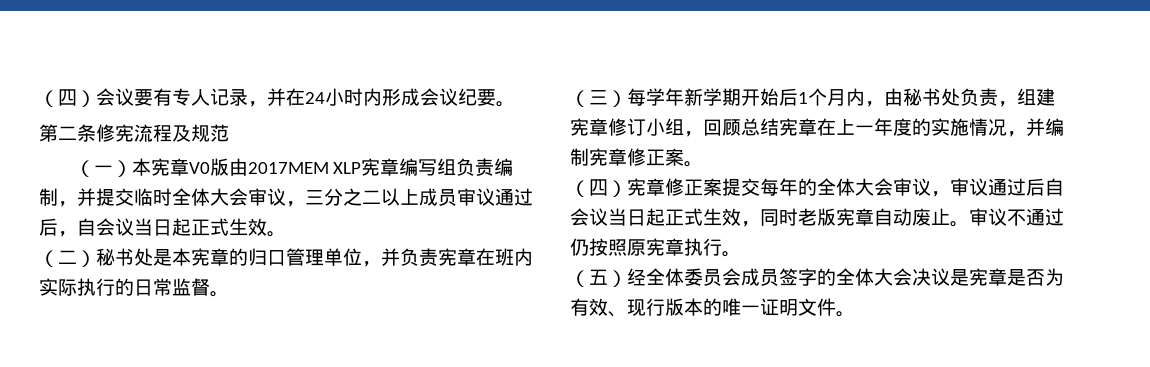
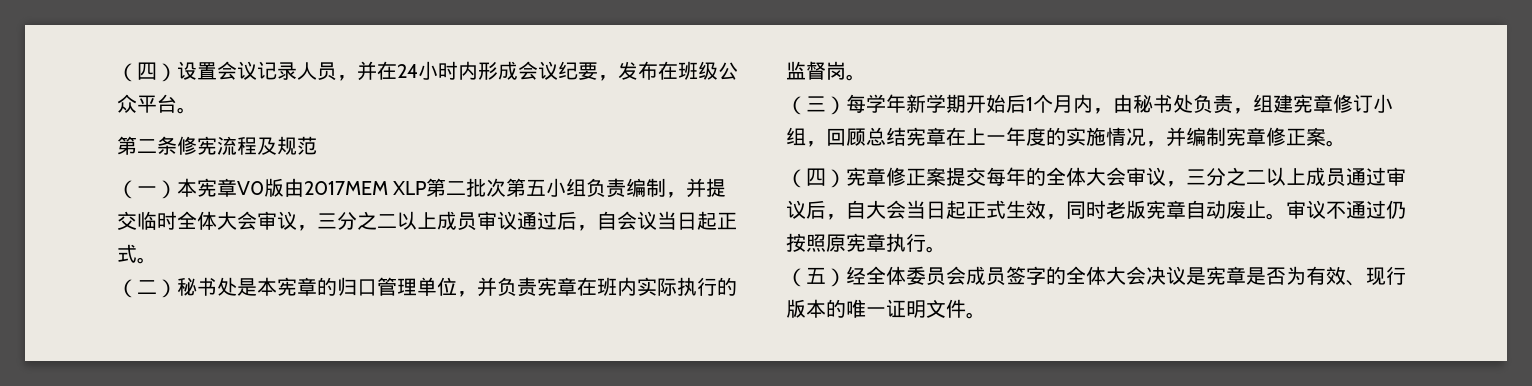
- （四）会议要有专人记录，并在24小时内形成会议纪要。
+ （四）设置会议记录人员，并在24小时内形成会议纪要，发布在班级公众平台。
- （一）本宪章V0版由2017MEM XLP宪章编写组负责编制，并提交临时全体大会审议，三分之二以上成员审议通过后，自会议当日起正式生效。
+ （一）本宪章V0版由2017MEM XLP第二批次第五小组负责编制，并提交临时全体大会审议，三分之二以上成员审议通过后，自会议当日起正式。
- （二）秘书处是本宪章的归口管理单位，并负责宪章在班内实际执行的日常监督。
+ （二）秘书处是本宪章的归口管理单位，并负责宪章在班内实际执行的监督岗。
- （四）宪章修正案提交每年的全体大会审议，审议通过后自会议当日起正式生效，同时老版宪章自动废止。
+ （四）宪章修正案提交每年的全体大会审议，三分之二以上成员通过审议后，自大会当日起正式生效，同时老版宪章自动废止。

